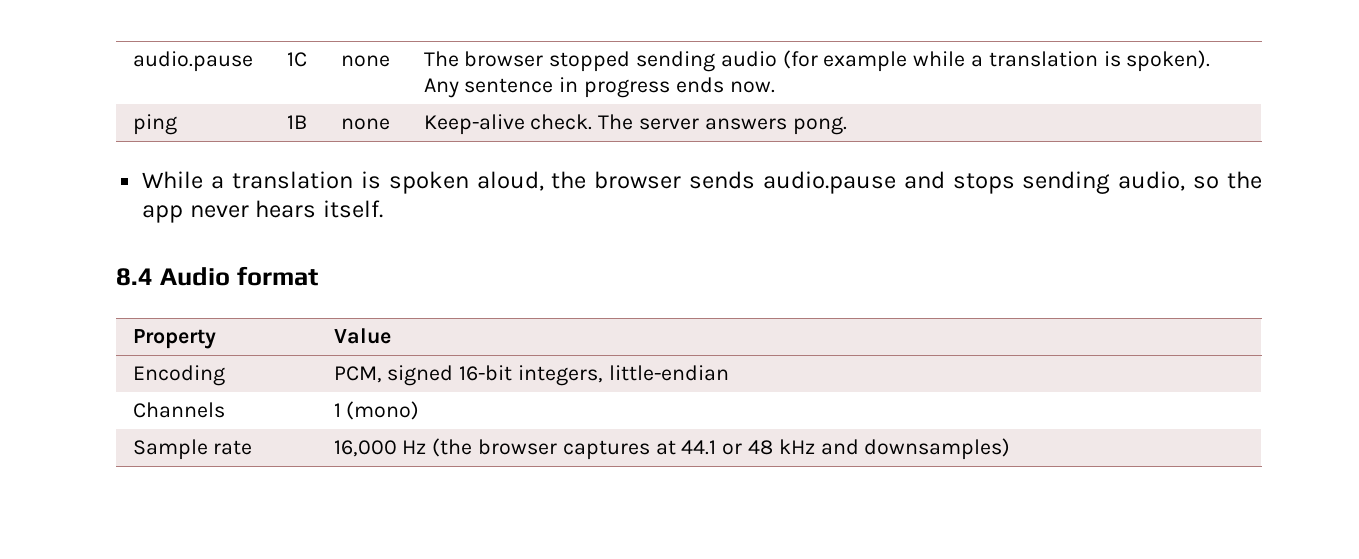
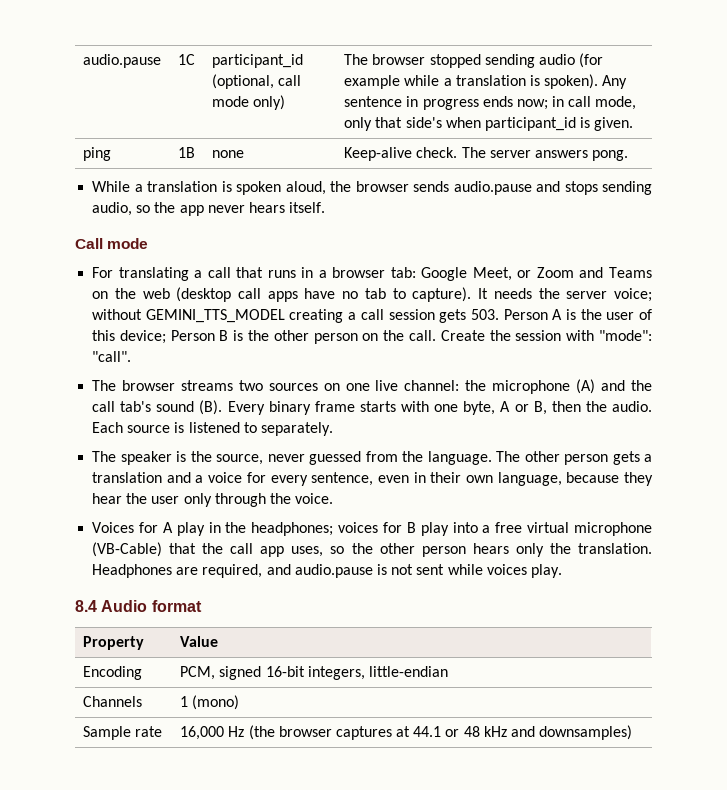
- audio.pause | 1C | none | The browser stopped sending audio (for example while a translation is spoken). Any sentence in progress ends now.
+ audio.pause | 1C | participant_id (optional, call mode only) | The browser stopped sending audio (for example while a translation is spoken). Any sentence in progress ends now; in call mode, only that side's when participant_id is given.
+ Call mode
+ For translating a call that runs in a browser tab: Google Meet, or Zoom and Teams on the web (desktop call apps have no tab to capture). It needs the server voice; without GEMINI_TTS_MODEL creating a call session gets 503. Person A is the user of this device; Person B is the other person on the call. Create the session with "mode": "call".
+ The browser streams two sources on one live channel: the microphone (A) and the call tab's sound (B). Every binary frame starts with one byte, A or B, then the audio. Each source is listened to separately.
+ The speaker is the source, never guessed from the language. The other person gets a translation and a voice for every sentence, even in their own language, because they hear the user only through the voice.
+ Voices for A play in the headphones; voices for B play into a free virtual microphone (VB-Cable) that the call app uses, so the other person hears only the translation. Headphones are required, and audio.pause is not sent while voices play.

